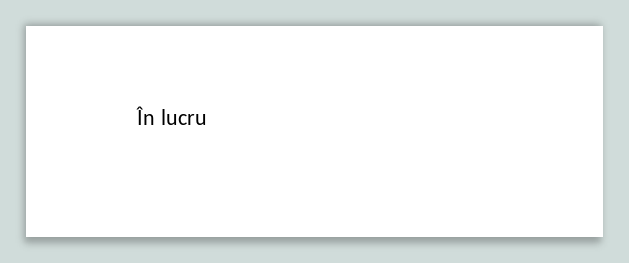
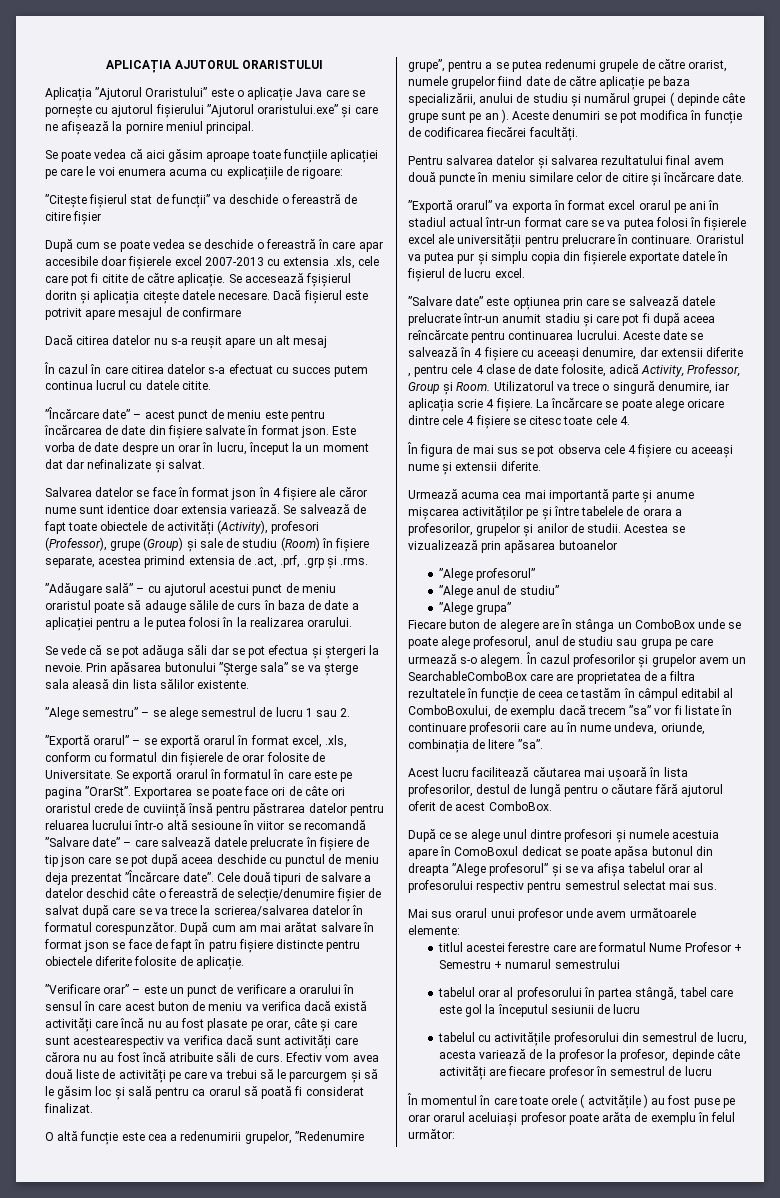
- În lucru
+ APLICAȚIA AJUTORUL ORARISTULUI
+ Aplicația ”Ajutorul Oraristului” este o aplicație Java care se pornește cu ajutorul fișierului ”Ajutorul oraristului.exe” și care ne afișează la pornire meniul principal.
+ Se poate vedea că aici găsim aproape toate funcțiile aplicației pe care le voi enumera acuma cu explicațiile de rigoare:
+ ”Citește fișierul stat de funcții” va deschide o fereastră de citire fișier
+ După cum se poate vedea se deschide o fereastră în care apar accesibile doar fișierele excel 2007-2013 cu extensia .xls, cele care pot fi citite de către aplicație. Se accesează fșișierul doritn și aplicația citește datele necesare. Dacă fișierul este potrivit apare mesajul de confirmare
+ Dacă citirea datelor nu s-a reușit apare un alt mesaj
+ În cazul în care citirea datelor s-a efectuat cu succes putem continua lucrul cu datele citite.
+ ”Încărcare date” – acest punct de meniu este pentru încărcarea de date din fișiere salvate în format json. Este vorba de date despre un orar în lucru, început la un moment dat dar nefinalizate și salvat.
+ Salvarea datelor se face în format json în 4 fișiere ale căror nume sunt identice doar extensia variează. Se salvează de fapt toate obiectele de activități (Activity), profesori (Professor), grupe (Group) și sale de studiu (Room) în fișiere separate, acestea primind extensia de .act, .prf, .grp și .rms.
+ ”Adăugare sală” – cu ajutorul acestui punct de meniu oraristul poate să adauge sălile de curs în baza de date a aplicației pentru a le putea folosi în la realizarea orarului.
+ Se vede că se pot adăuga săli dar se pot efectua și ștergeri la nevoie. Prin apăsarea butonului ”Șterge sala” se va șterge sala aleasă din lista sălilor existente.
+ ”Alege semestru” – se alege semestrul de lucru 1 sau 2.
+ ”Exportă orarul” – se exportă orarul în format excel, .xls, conform cu formatul din fișierele de orar folosite de Universitate. Se exportă orarul în formatul în care este pe pagina ”OrarSt”. Exportarea se poate face ori de câte ori oraristul crede de cuviință însă pentru păstrarea datelor pentru reluarea lucrului într-o altă sesioune în viitor se recomandă ”Salvare date” – care salvează datele prelucrate în fișiere de tip json care se pot după aceea deschide cu punctul de meniu deja prezentat ”Încărcare date”. Cele două tipuri de salvare a datelor deschid câte o fereastră de selecție/denumire fișier de salvat după care se va trece la scrierea/salvarea datelor în formatul corespunzător. După cum am mai arătat salvare în format json se face de fapt în patru fișiere distincte pentru obiectele diferite folosite de aplicație.
+ ”Verificare orar” – este un punct de verificare a orarului în sensul în care acest buton de meniu va verifica dacă există activități care încă nu au fost plasate pe orar, câte și care sunt acestearespectiv va verifica dacă sunt activități care cărora nu au fost încă atribuite săli de curs. Efectiv vom avea două liste de activități pe care va trebui să le parcurgem și să le găsim loc și sală pentru ca orarul să poată fi considerat finalizat.
+ O altă funcție este cea a redenumirii grupelor, ”Redenumire grupe”, pentru a se putea redenumi grupele de către orarist, numele grupelor fiind date de către aplicație pe baza specializării, anului de studiu și numărul grupei ( depinde câte grupe sunt pe an ). Aceste denumiri se pot modifica în funcție de codificarea fiecărei facultăți.
+ Pentru salvarea datelor și salvarea rezultatului final avem două puncte în meniu similare celor de citire și încărcare date.
+ ”Exportă orarul” va exporta în format excel orarul pe ani în stadiul actual într-un format care se va putea folosi în fișierele excel ale universității pentru prelucrare în continuare. Oraristul va putea pur și simplu copia din fișierele exportate datele în fișierul de lucru excel.
+ ”Salvare date” este opțiunea prin care se salvează datele prelucrate într-un anumit stadiu și care pot fi după aceea reîncărcate pentru continuarea lucrului. Aceste date se salvează în 4 fișiere cu aceeași denumire, dar extensii diferite , pentru cele 4 clase de date folosite, adică Activity, Professor, Group și Room. Utilizatorul va trece o singură denumire, iar aplicația scrie 4 fișiere. La încărcare se poate alege oricare dintre cele 4 fișiere se citesc toate cele 4.
+ În figura de mai sus se pot observa cele 4 fișiere cu aceeași nume și extensii diferite.
+ Urmează acuma cea mai importantă parte și anume mișcarea activităților pe și între tabelele de orara a profesorilor, grupelor și anilor de studii. Acestea se vizualizează prin apăsarea butoanelor
+ ”Alege profesorul”
+ ”Alege anul de studiu”
+ ”Alege grupa”
+ Fiecare buton de alegere are în stânga un ComboBox unde se poate alege profesorul, anul de studiu sau grupa pe care urmează s-o alegem. În cazul profesorilor și grupelor avem un SearchableComboBox care are proprietatea de a filtra rezultatele în funcție de ceea ce tastăm în câmpul editabil al ComboBoxului, de exemplu dacă trecem ”sa” vor fi listate în continuare profesorii care au în nume undeva, oriunde, combinația de litere ”sa”.
+ Acest lucru facilitează căutarea mai ușoară în lista profesorilor, destul de lungă pentru o căutare fără ajutorul oferit de acest ComboBox.
+ După ce se alege unul dintre profesori și numele acestuia apare în ComoBoxul dedicat se poate apăsa butonul din dreapta ”Alege profesorul” și se va afișa tabelul orar al profesorului respectiv pentru semestrul selectat mai sus.
+ Mai sus orarul unui profesor unde avem următoarele elemente:
+ titlul acestei ferestre care are formatul Nume Profesor + Semestru + numarul semestrului
+ tabelul orar al profesorului în partea stângă, tabel care este gol la începutul sesiunii de lucru
+ tabelul cu activitățile profesorului din semestrul de lucru, acesta variează de la profesor la profesor, depinde câte activități are fiecare profesor în semestrul de lucru
+ În momentul în care toate orele ( actvitățile ) au fost puse pe orar orarul aceluiași profesor poate arăta de exemplu în felul următor:

